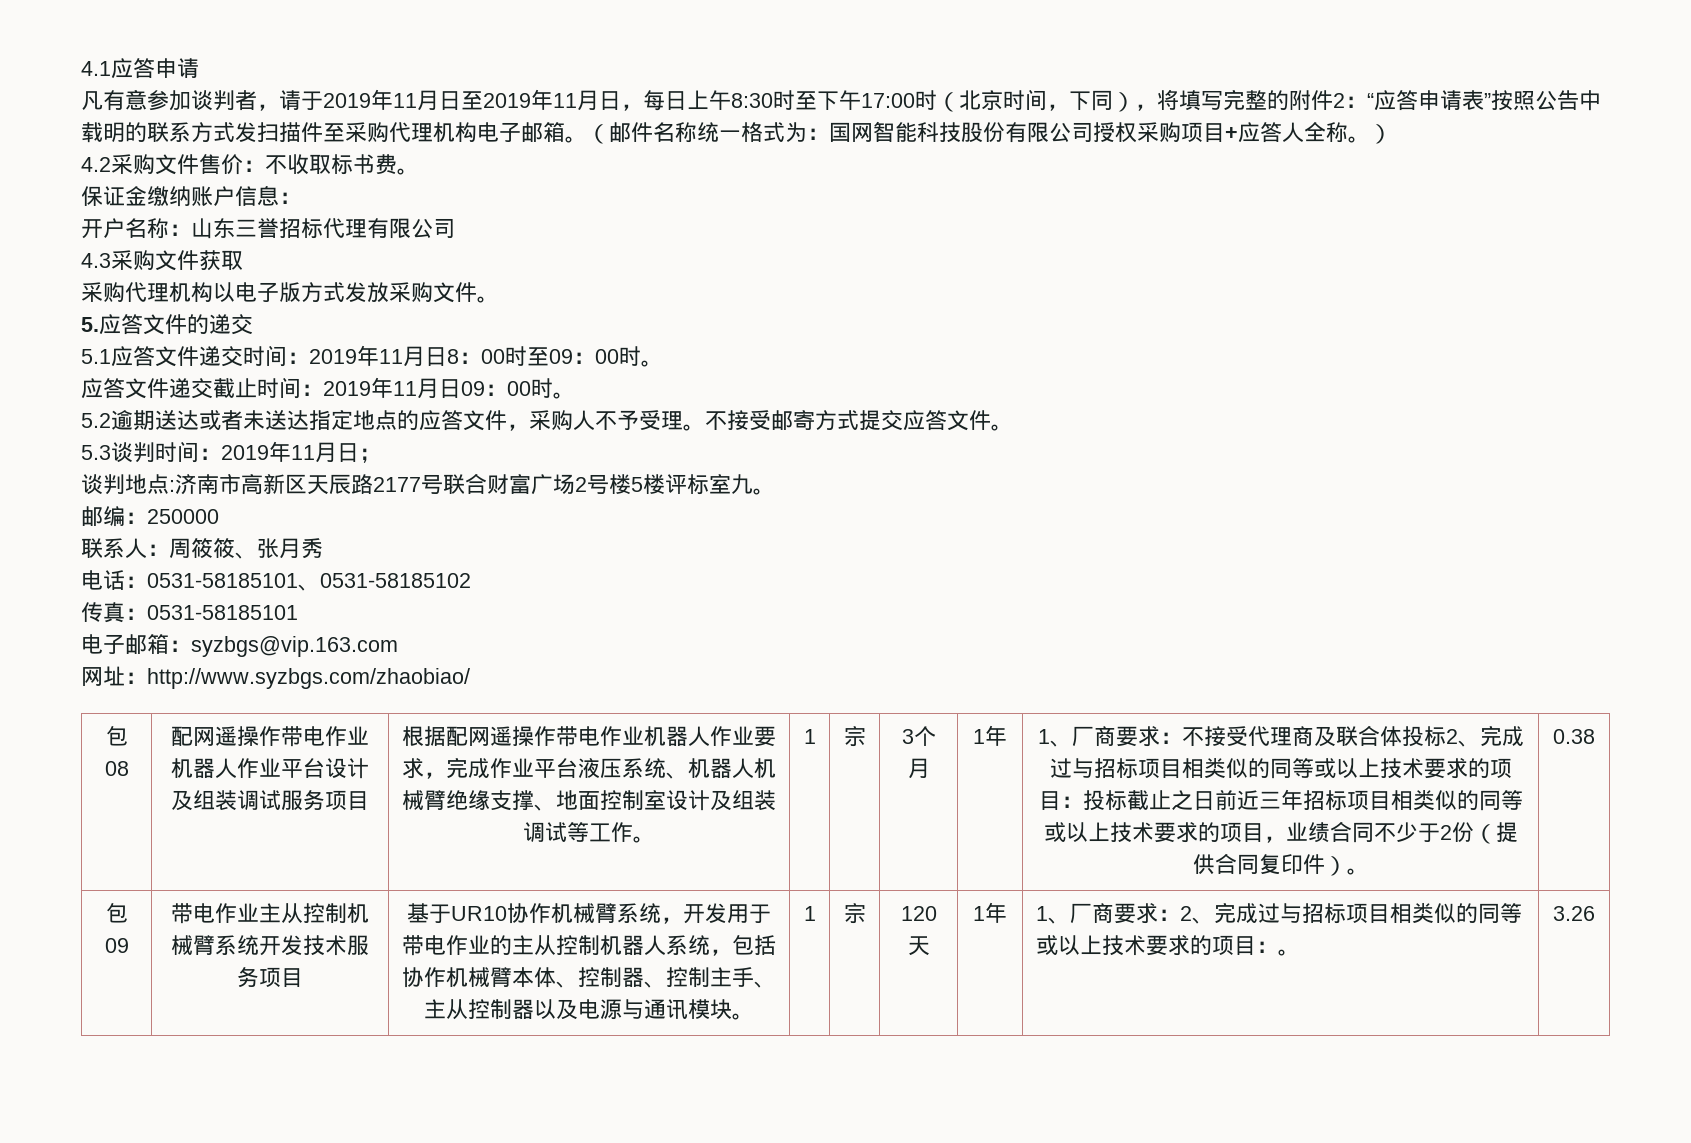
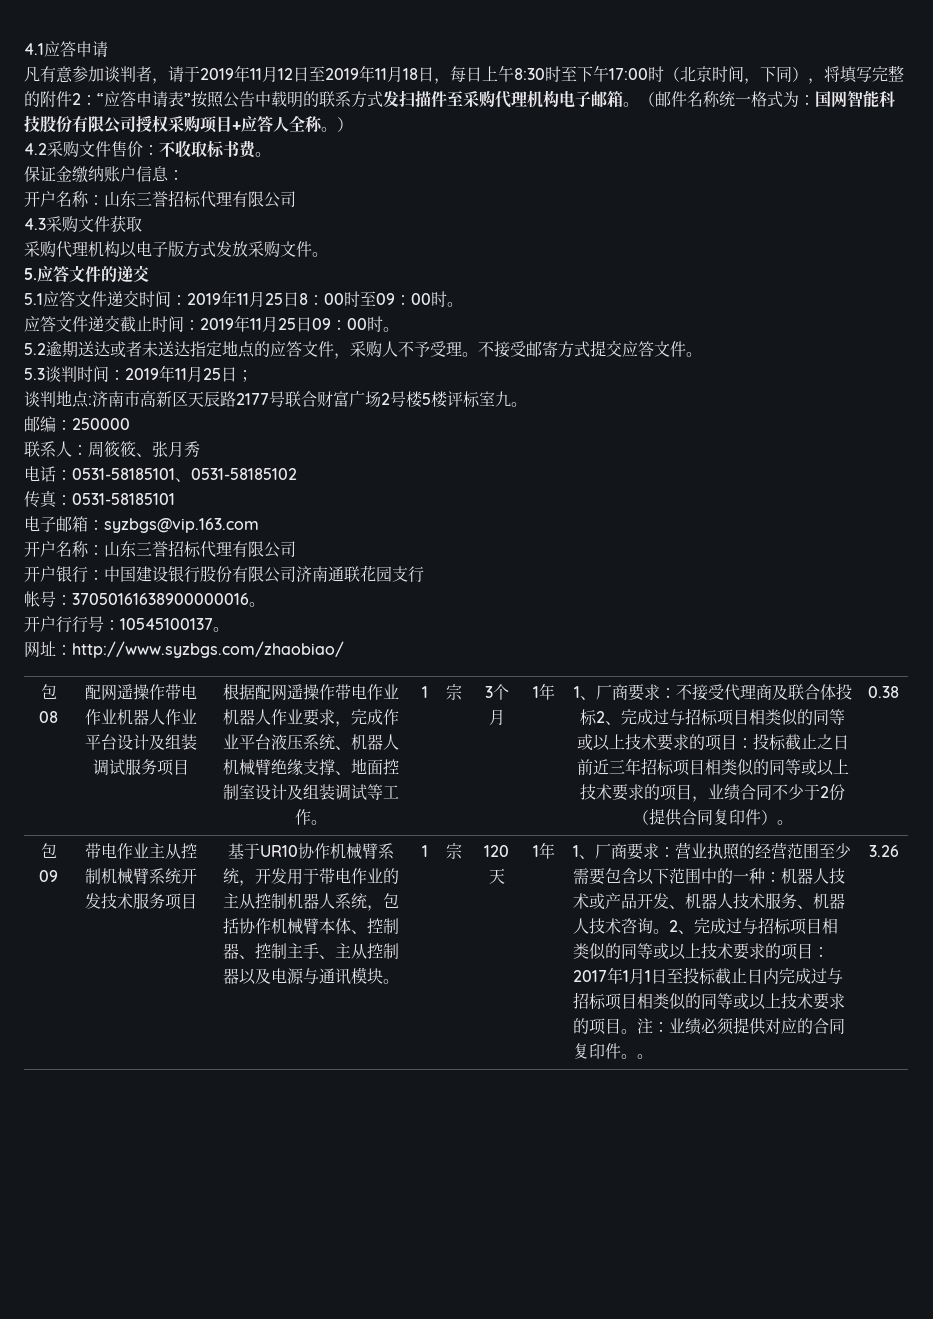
- 凡有意参加谈判者，请于2019年11月日至2019年11月日，每日上午8:30时至下午17:00时（北京时间，下同），将填写完整的附件2：“应答申请表”按照公告中载明的联系方式发扫描件至采购代理机构电子邮箱。
+ 凡有意参加谈判者，请于2019年11月12日至2019年11月18日，每日上午8:30时至下午17:00时（北京时间，下同），将填写完整的附件2：“应答申请表”按照公告中载明的联系方式发扫描件至采购代理机构电子邮箱。
- 5.1应答文件递交时间：2019年11月日8：00时至09：00时。
+ 5.1应答文件递交时间：2019年11月25日8：00时至09：00时。
- 应答文件递交截止时间：2019年11月日09：00时。
+ 应答文件递交截止时间：2019年11月25日09：00时。
- 5.3谈判时间：2019年11月日；
+ 5.3谈判时间：2019年11月25日；
  电子邮箱：syzbgs@vip.163.com
+ 开户名称：山东三誉招标代理有限公司
+ 开户银行：中国建设银行股份有限公司济南通联花园支行
+ 帐号：37050161638900000016。
+ 开户行行号：10545100137。
- 1、厂商要求：2、完成过与招标项目相类似的同等或以上技术要求的项目：。
+ 1、厂商要求：营业执照的经营范围至少需要包含以下范围中的一种：机器人技术或产品开发、机器人技术服务、机器人技术咨询。2、完成过与招标项目相类似的同等或以上技术要求的项目：2017年1月1日至投标截止日内完成过与招标项目相类似的同等或以上技术要求的项目。注：业绩必须提供对应的合同复印件。。

